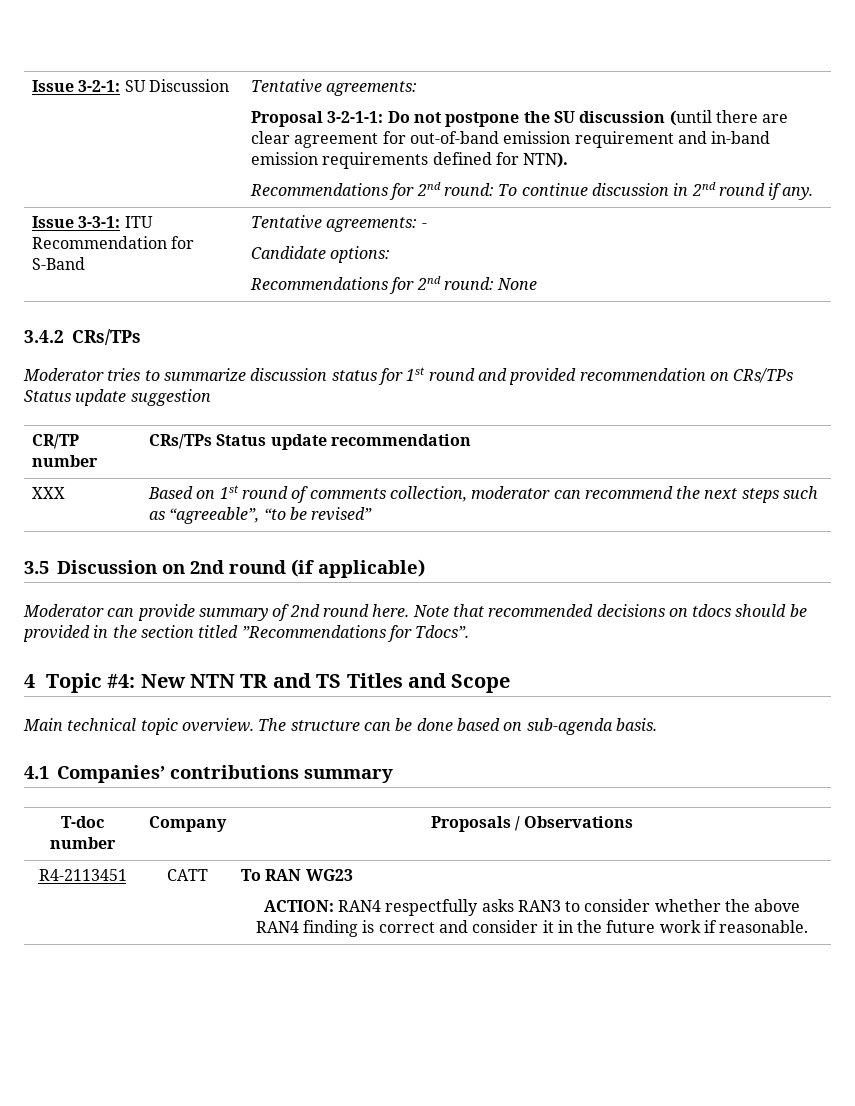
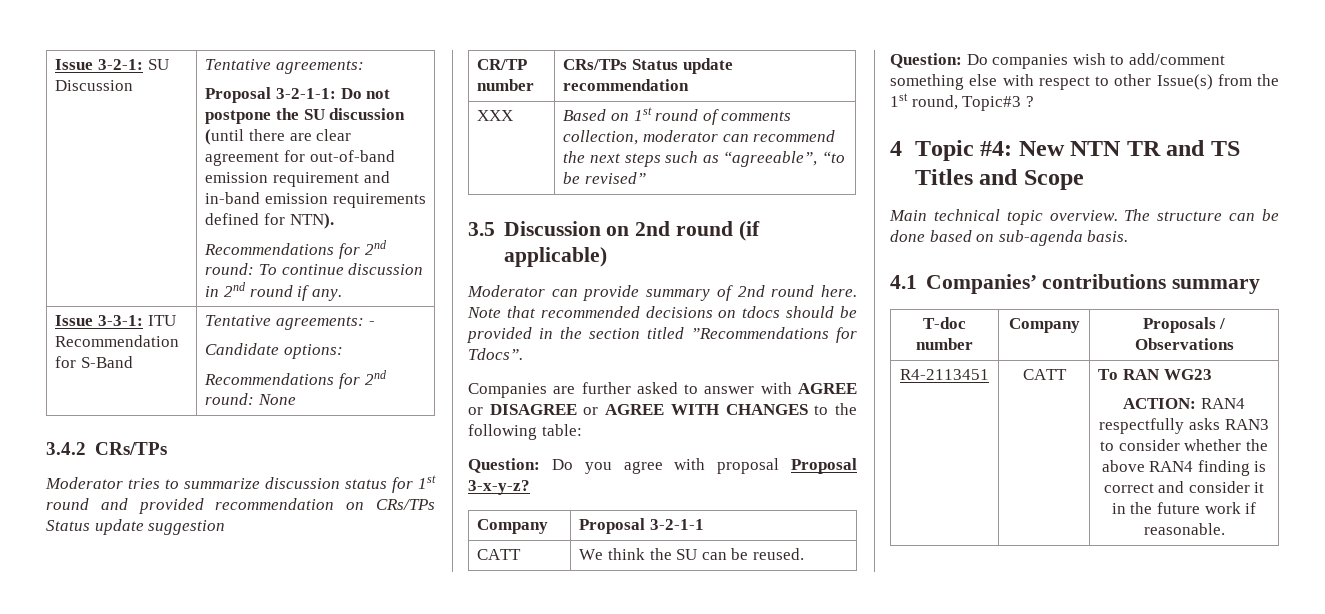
+ Companies are further asked to answer with AGREE or DISAGREE or AGREE WITH CHANGES to the following table:
+ Question: Do you agree with proposal Proposal 3-x-y-z?
+ Company | Proposal 3-2-1-1
+ CATT | We think the SU can be reused.
+ Question: Do companies wish to add/comment something else with respect to other Issue(s) from the 1st round, Topic#3 ?

